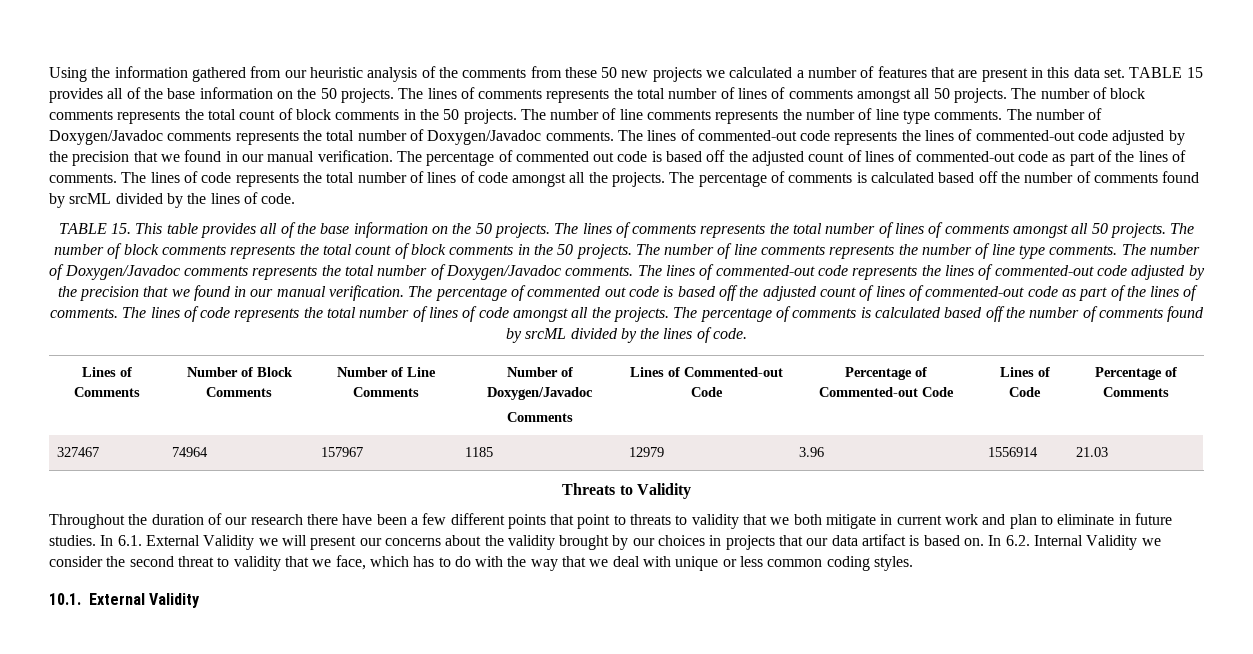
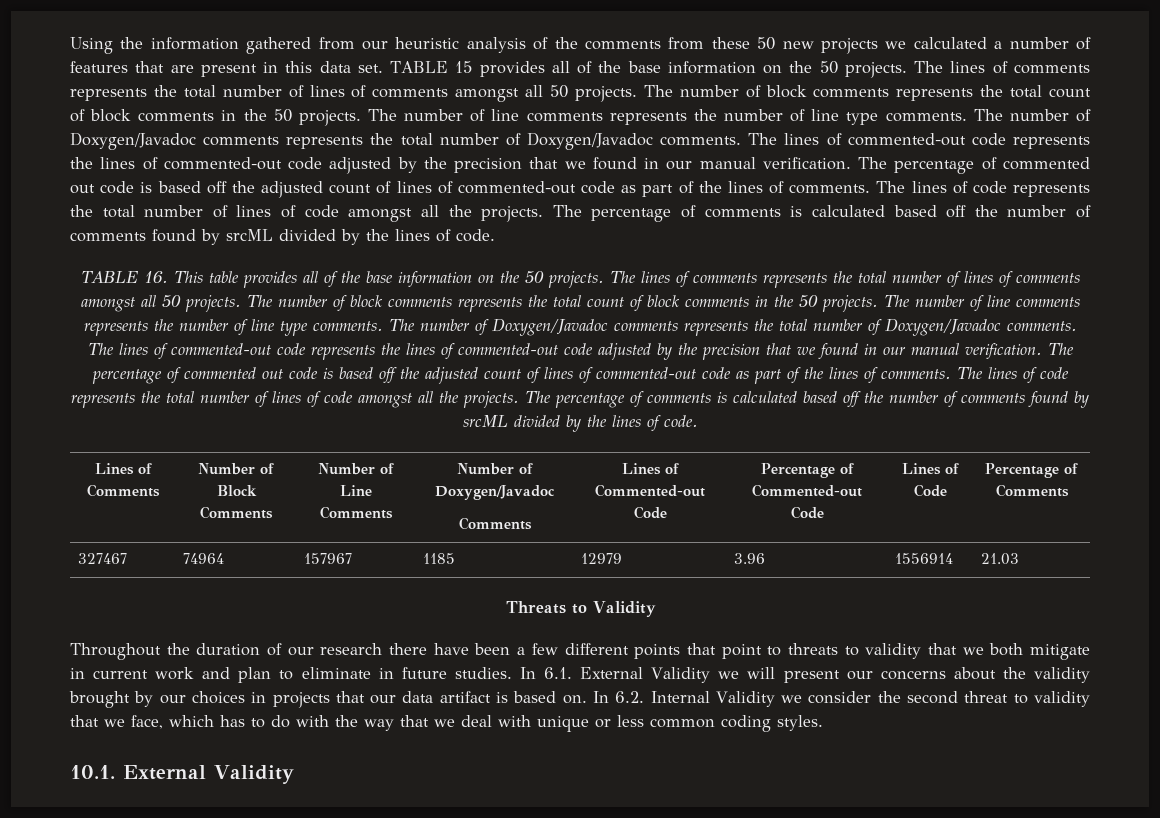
- TABLE 15. This table provides all of the base information on the 50 projects.
+ TABLE 16. This table provides all of the base information on the 50 projects.

